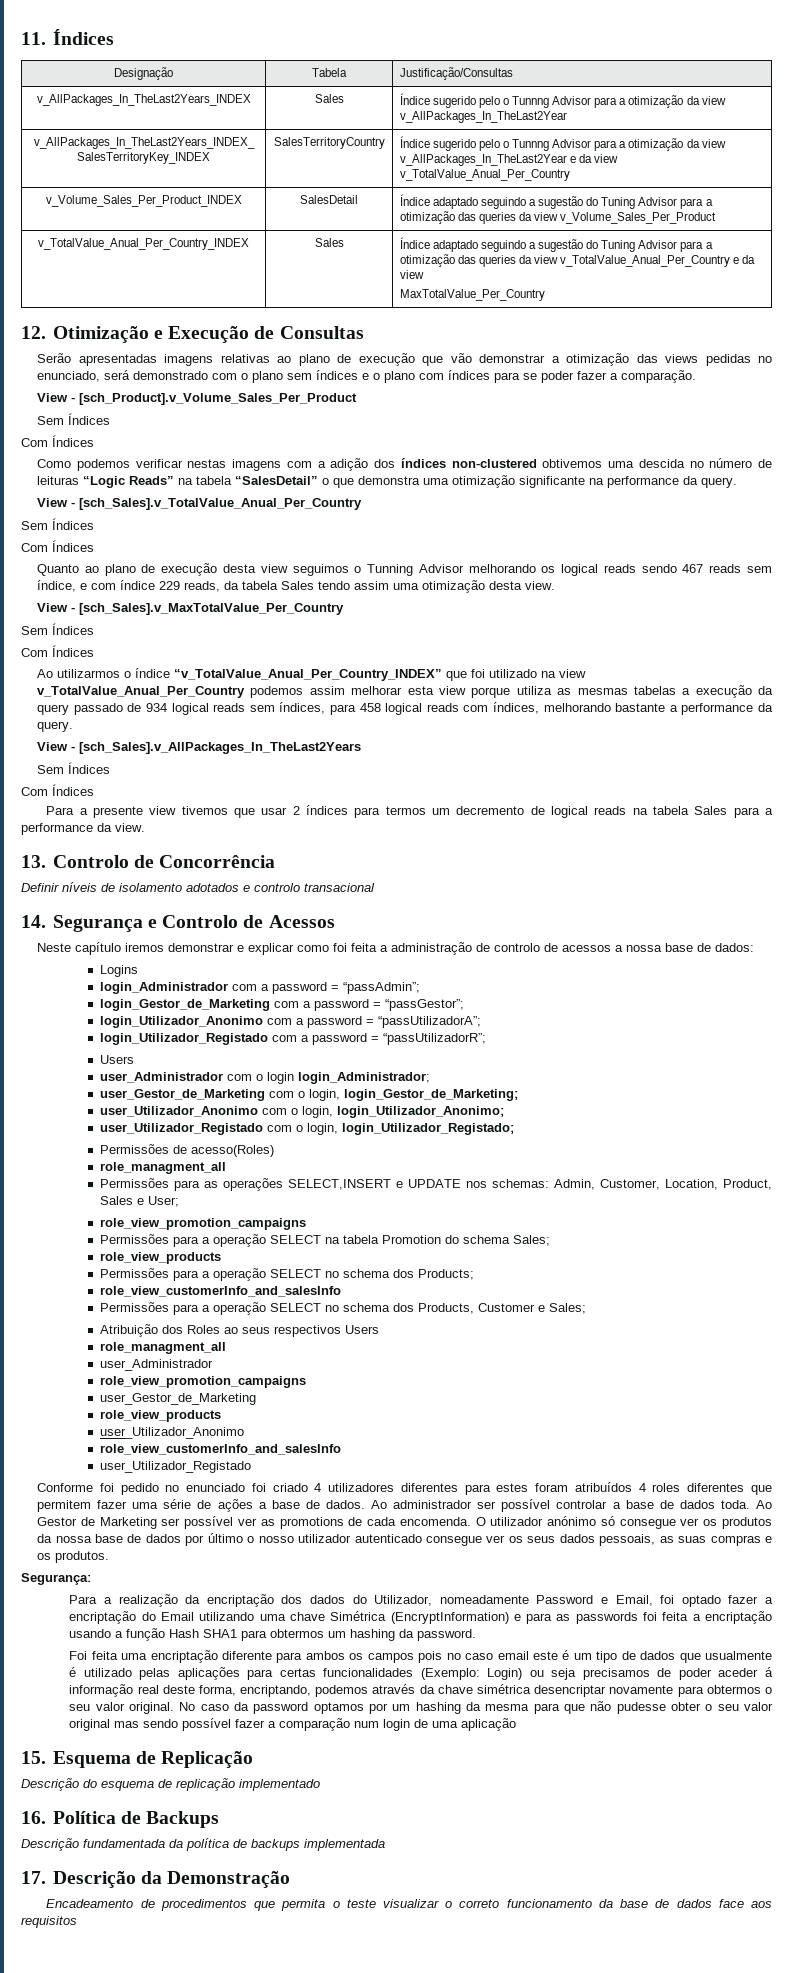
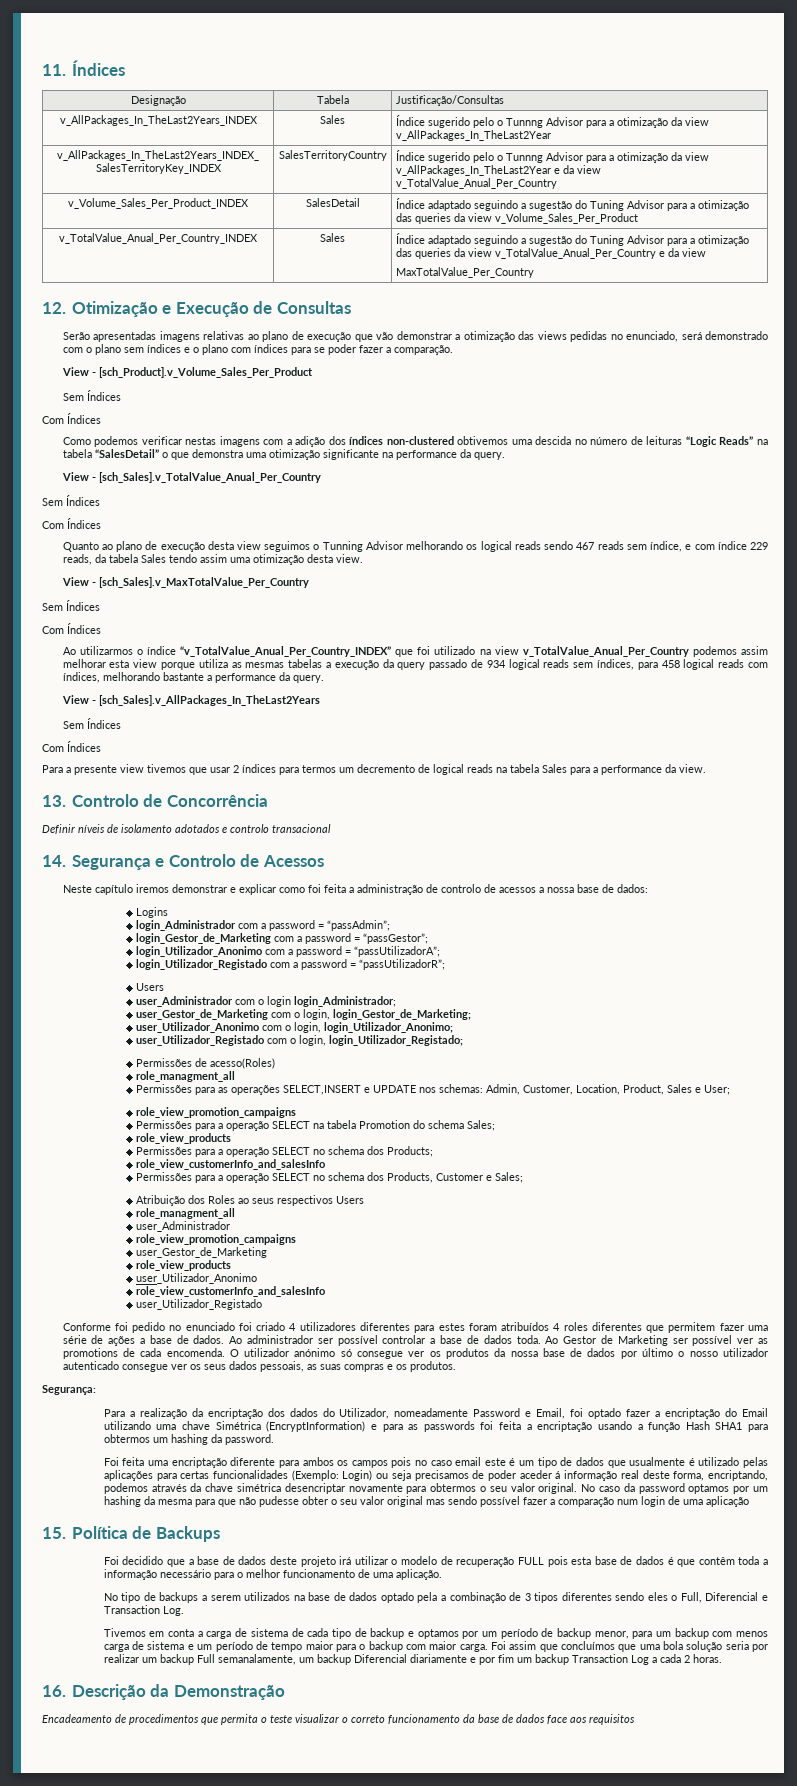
- 15. Esquema de Replicação
- Descrição do esquema de replicação implementado
- 16. Política de Backups
- Descrição fundamentada da política de backups implementada
- 17. Descrição da Demonstração
+ 15. Política de Backups
+ Foi decidido que a base de dados deste projeto irá utilizar o modelo de recuperação FULL pois esta base de dados é que contêm toda a informação necessário para o melhor funcionamento de uma aplicação.
+ No tipo de backups a serem utilizados na base de dados optado pela a combinação de 3 tipos diferentes sendo eles o Full, Diferencial e Transaction Log.
+ Tivemos em conta a carga de sistema de cada tipo de backup e optamos por um período de backup menor, para um backup com menos carga de sistema e um período de tempo maior para o backup com maior carga. Foi assim que concluímos que uma bola solução seria por realizar um backup Full semanalamente, um backup Diferencial diariamente e por fim um backup Transaction Log a cada 2 horas.
+ 16. Descrição da Demonstração

